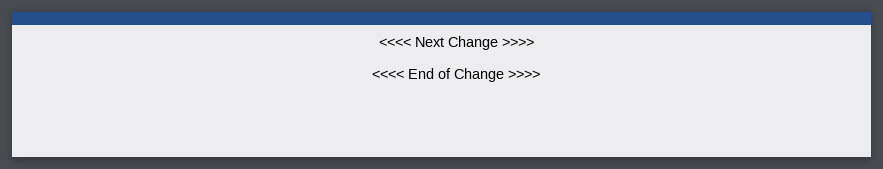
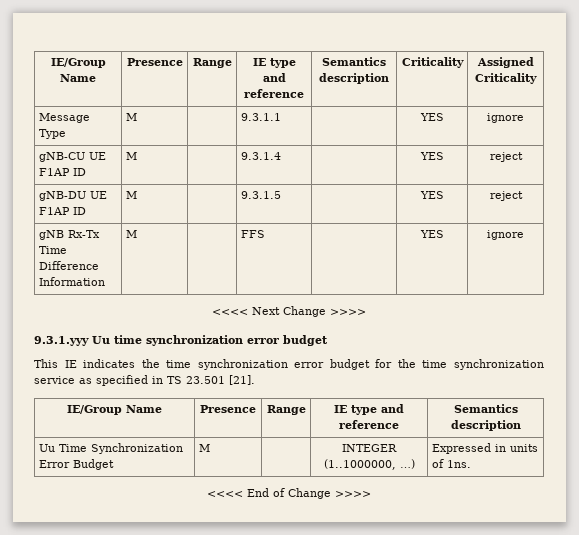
+ IE/Group Name | Presence | Range | IE type and reference | Semantics description | Criticality | Assigned Criticality
+ Message Type | M | | 9.3.1.1 | | YES | ignore
+ gNB-CU UE F1AP ID | M | | 9.3.1.4 | | YES | reject
+ gNB-DU UE F1AP ID | M | | 9.3.1.5 | | YES | reject
+ gNB Rx-Tx Time Difference Information | M | | FFS | | YES | ignore
  <<<< Next Change >>>>
+ 9.3.1.yyy Uu time synchronization error budget
+ This IE indicates the time synchronization error budget for the time synchronization service as specified in TS 23.501 [21].
+ IE/Group Name | Presence | Range | IE type and reference | Semantics description
+ Uu Time Synchronization Error Budget | M | | INTEGER (1..1000000, …) | Expressed in units of 1ns.

